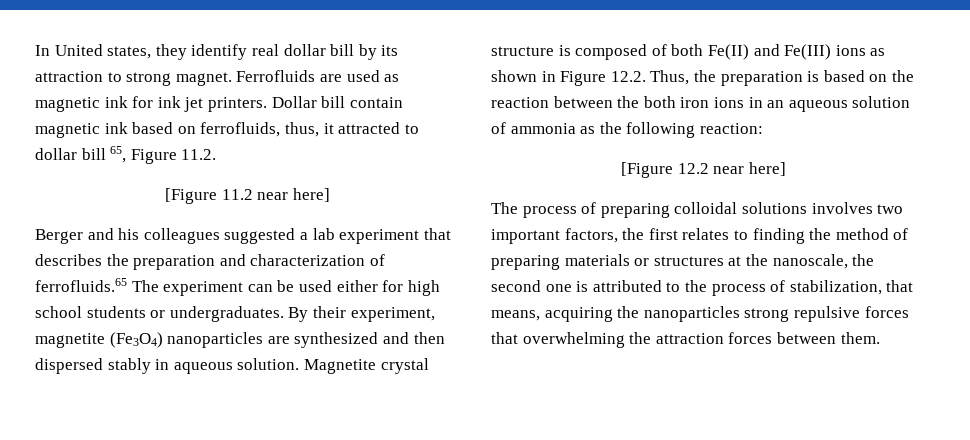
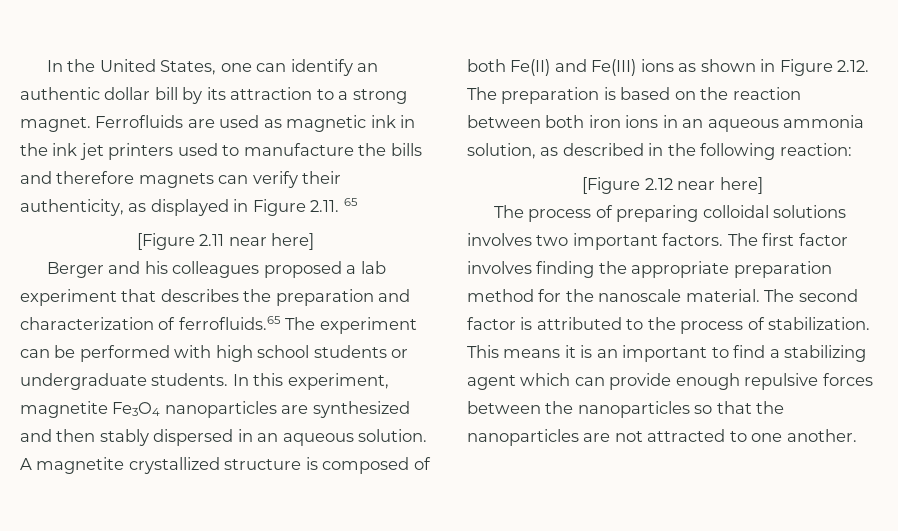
- In United states, they identify real dollar bill by its attraction to strong magnet.
+ In the United States, one can identify an authentic dollar bill by its attraction to a strong magnet.
- Ferrofluids are used as magnetic ink for ink jet printers. Dollar bill contain magnetic ink based on ferrofluids, thus, it attracted to dollar bill 65, Figure 11.2.
- [Figure 11.2 near here]
+ Ferrofluids are used as magnetic ink in the ink jet printers used to manufacture the bills and therefore magnets can verify their authenticity, as displayed in Figure 2.11. 65
+ [Figure 2.11 near here]
- Berger and his colleagues suggested a lab experiment that describes the preparation and characterization of ferrofluids.65 The experiment can be used either for high school students or undergraduates. By their experiment, magnetite (Fe3O4) nanoparticles are synthesized and then dispersed stably in aqueous solution. Magnetite crystal structure is composed of both Fe(II) and Fe(III) ions as shown in Figure 12.2. Thus, the preparation is based on the reaction between the both iron ions in an aqueous solution of ammonia as the following reaction:
+ Berger and his colleagues proposed a lab experiment that describes the preparation and characterization of ferrofluids.65 The experiment can be performed with high school students or undergraduate students. In this experiment, magnetite Fe3O4 nanoparticles are synthesized and then stably dispersed in an aqueous solution. A magnetite crystallized structure is composed of both Fe(II) and Fe(III) ions as shown in Figure 2.12. The preparation is based on the reaction between both iron ions in an aqueous ammonia solution, as described in the following reaction:
- [Figure 12.2 near here]
+ [Figure 2.12 near here]
- The process of preparing colloidal solutions involves two important factors, the first relates to finding the method of preparing materials or structures at the nanoscale, the second one is attributed to the process of stabilization, that means, acquiring the nanoparticles strong repulsive forces that overwhelming the attraction forces between them.
+ The process of preparing colloidal solutions involves two important factors. The first factor involves finding the appropriate preparation method for the nanoscale material. The second factor is attributed to the process of stabilization. This means it is an important to find a stabilizing agent which can provide enough repulsive forces between the nanoparticles so that the nanoparticles are not attracted to one another.

